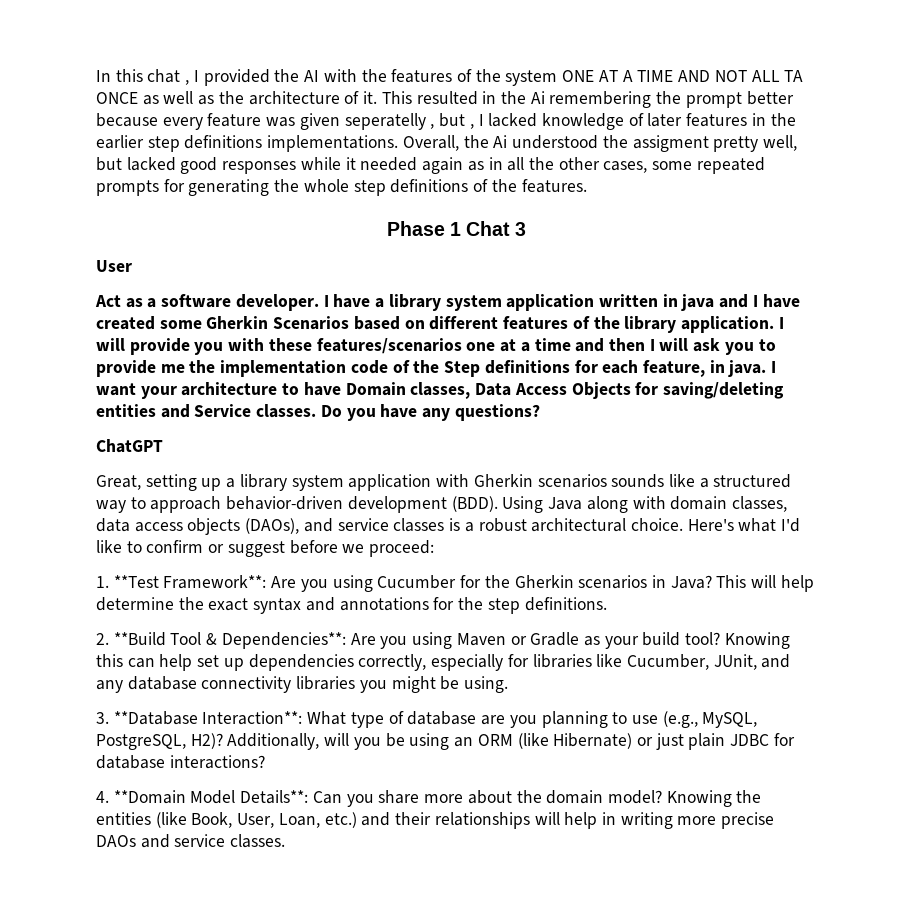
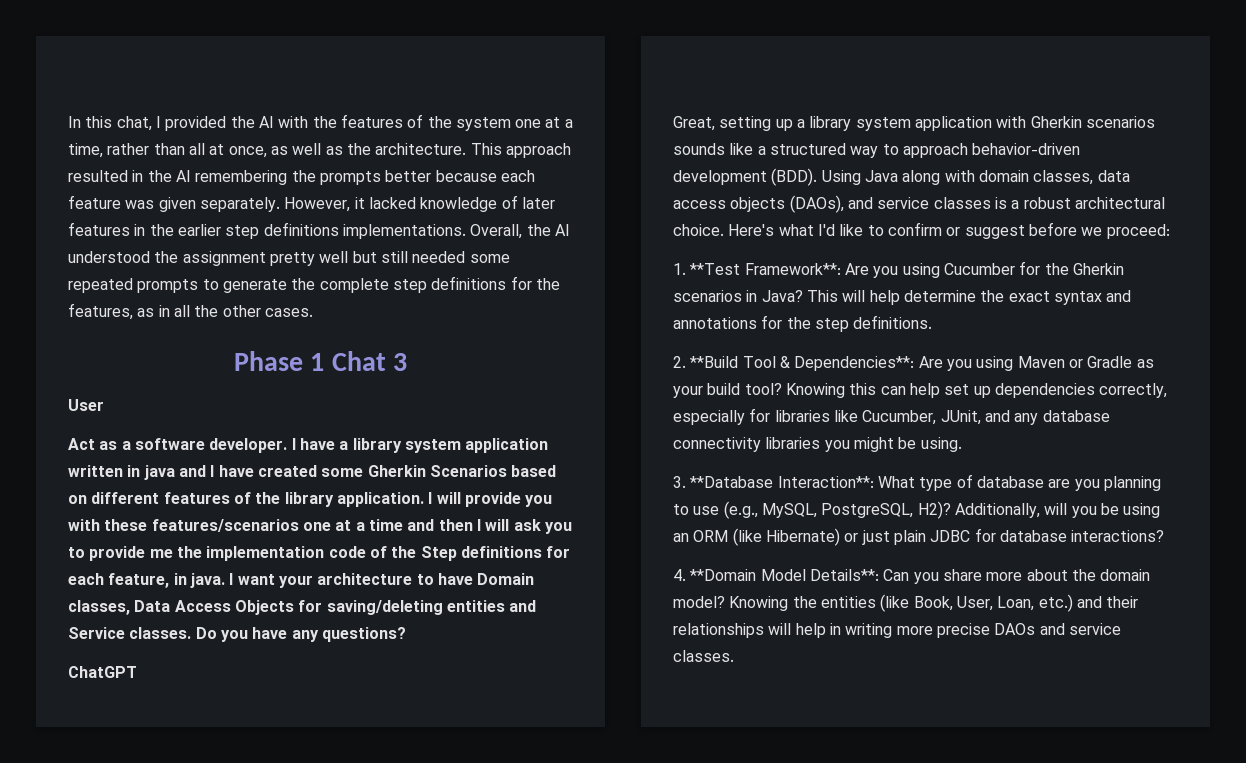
- In this chat , I provided the AI with the features of the system ONE AT A TIME AND NOT ALL TA ONCE as well as the architecture of it. This resulted in the Ai remembering the prompt better because every feature was given seperatelly , but , I lacked knowledge of later features in the earlier step definitions implementations.
+ In this chat, I provided the AI with the features of the system one at a time, rather than all at once, as well as the architecture. This approach resulted in the AI remembering the prompts better because each feature was given separately. However, it lacked knowledge of later features in the earlier step definitions implementations.
- Overall, the Ai understood the assigment pretty well, but lacked good responses while it needed again as in all the other cases, some repeated prompts for generating the whole step definitions of the features.
+ Overall, the AI understood the assignment pretty well but still needed some repeated prompts to generate the complete step definitions for the features, as in all the other cases.

